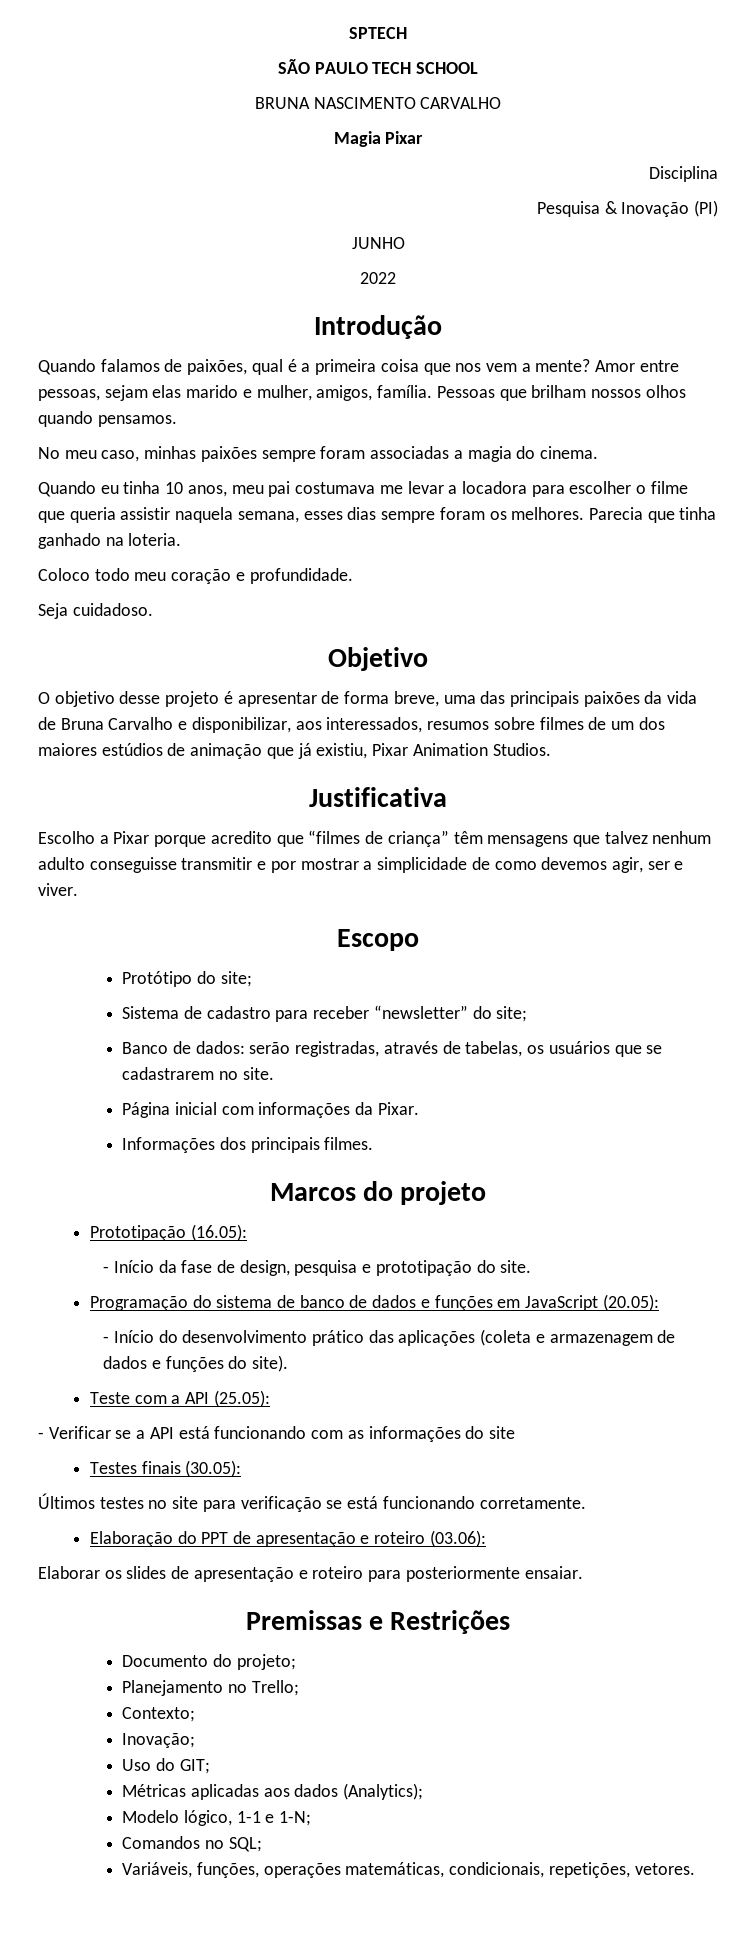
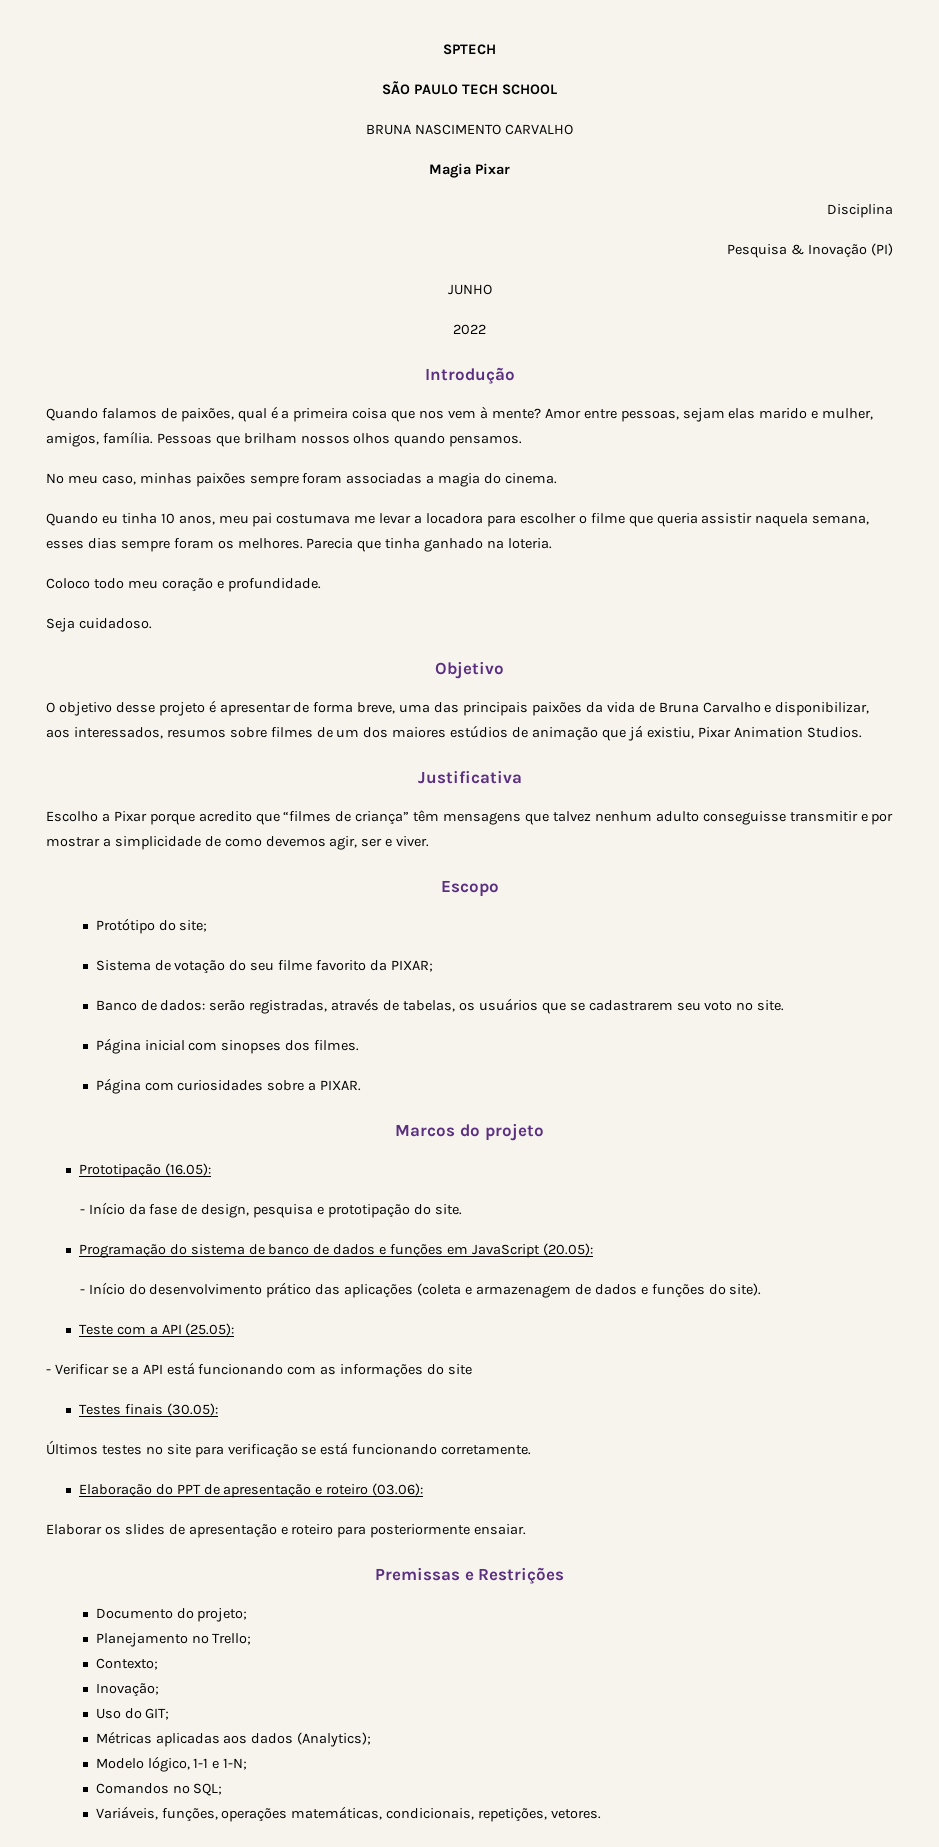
- Quando falamos de paixões, qual é a primeira coisa que nos vem a mente?
+ Quando falamos de paixões, qual é a primeira coisa que nos vem à mente?
- Sistema de cadastro para receber “newsletter” do site;
+ Sistema de votação do seu filme favorito da PIXAR;
- Banco de dados: serão registradas, através de tabelas, os usuários que se cadastrarem no site.
+ Banco de dados: serão registradas, através de tabelas, os usuários que se cadastrarem seu voto no site.
- Página inicial com informações da Pixar.
- Informações dos principais filmes.
+ Página inicial com sinopses dos filmes.
+ Página com curiosidades sobre a PIXAR.

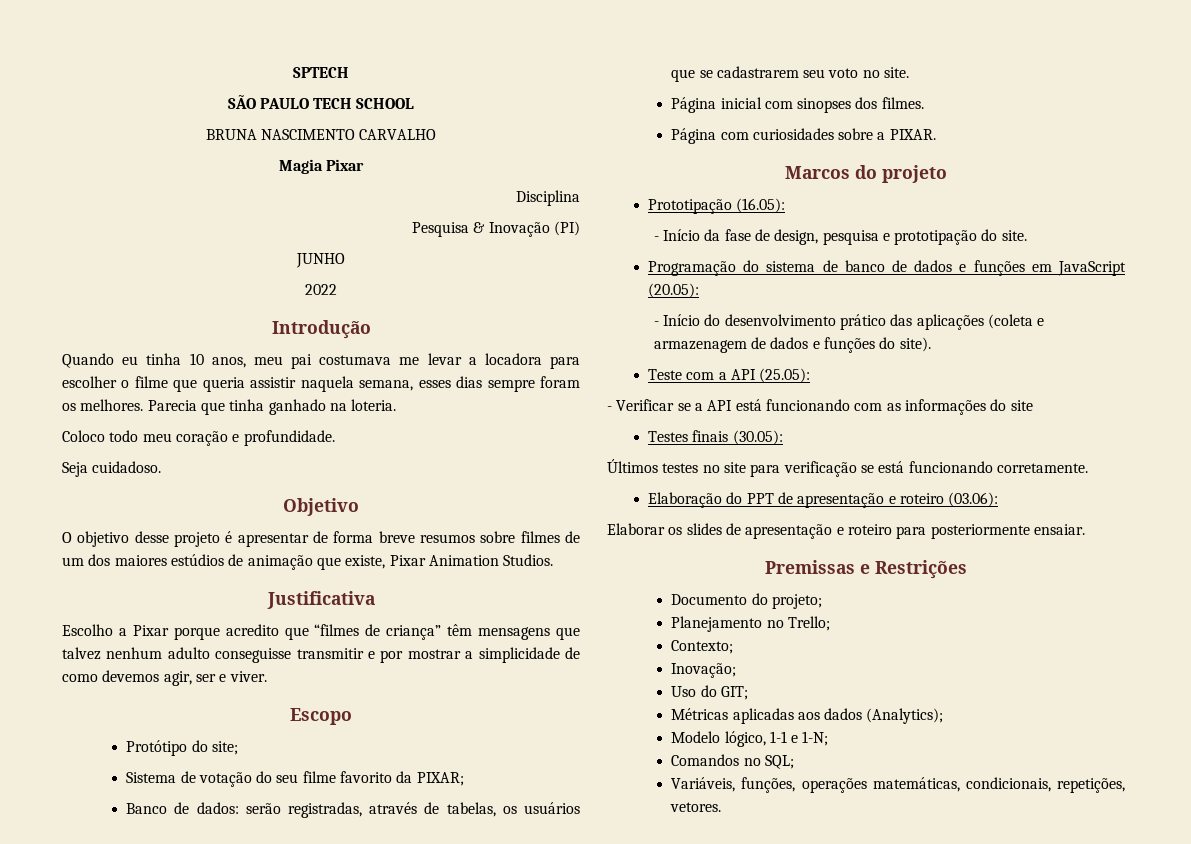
- Quando falamos de paixões, qual é a primeira coisa que nos vem à mente? Amor entre pessoas, sejam elas marido e mulher, amigos, família. Pessoas que brilham nossos olhos quando pensamos.
- No meu caso, minhas paixões sempre foram associadas a magia do cinema.
- O objetivo desse projeto é apresentar de forma breve, uma das principais paixões da vida de Bruna Carvalho e disponibilizar, aos interessados, resumos sobre filmes de um dos maiores estúdios de animação que já existiu, Pixar Animation Studios.
+ O objetivo desse projeto é apresentar de forma breve resumos sobre filmes de um dos maiores estúdios de animação que existe, Pixar Animation Studios.

